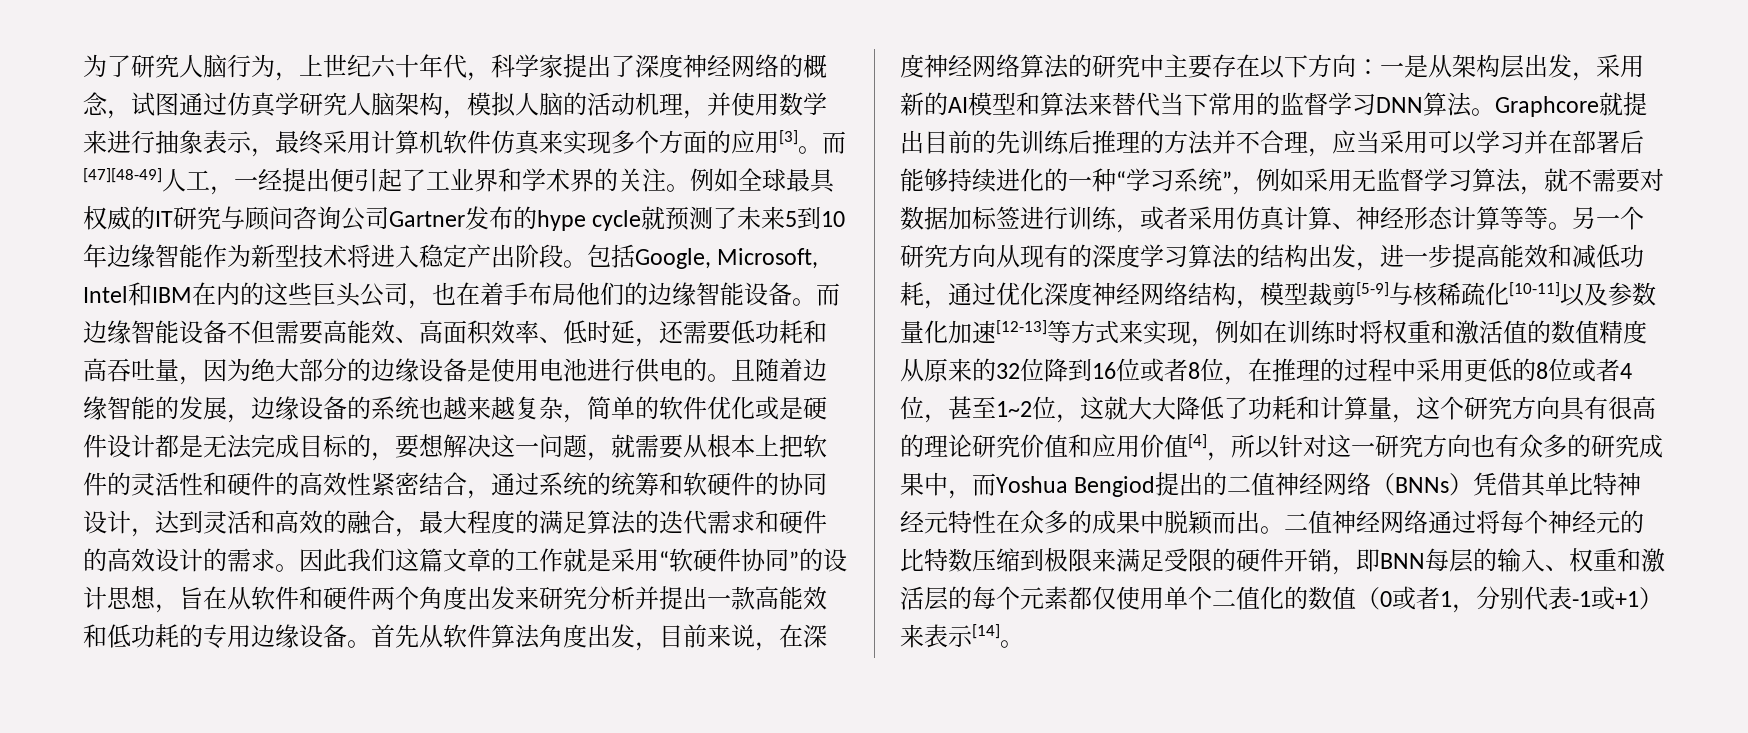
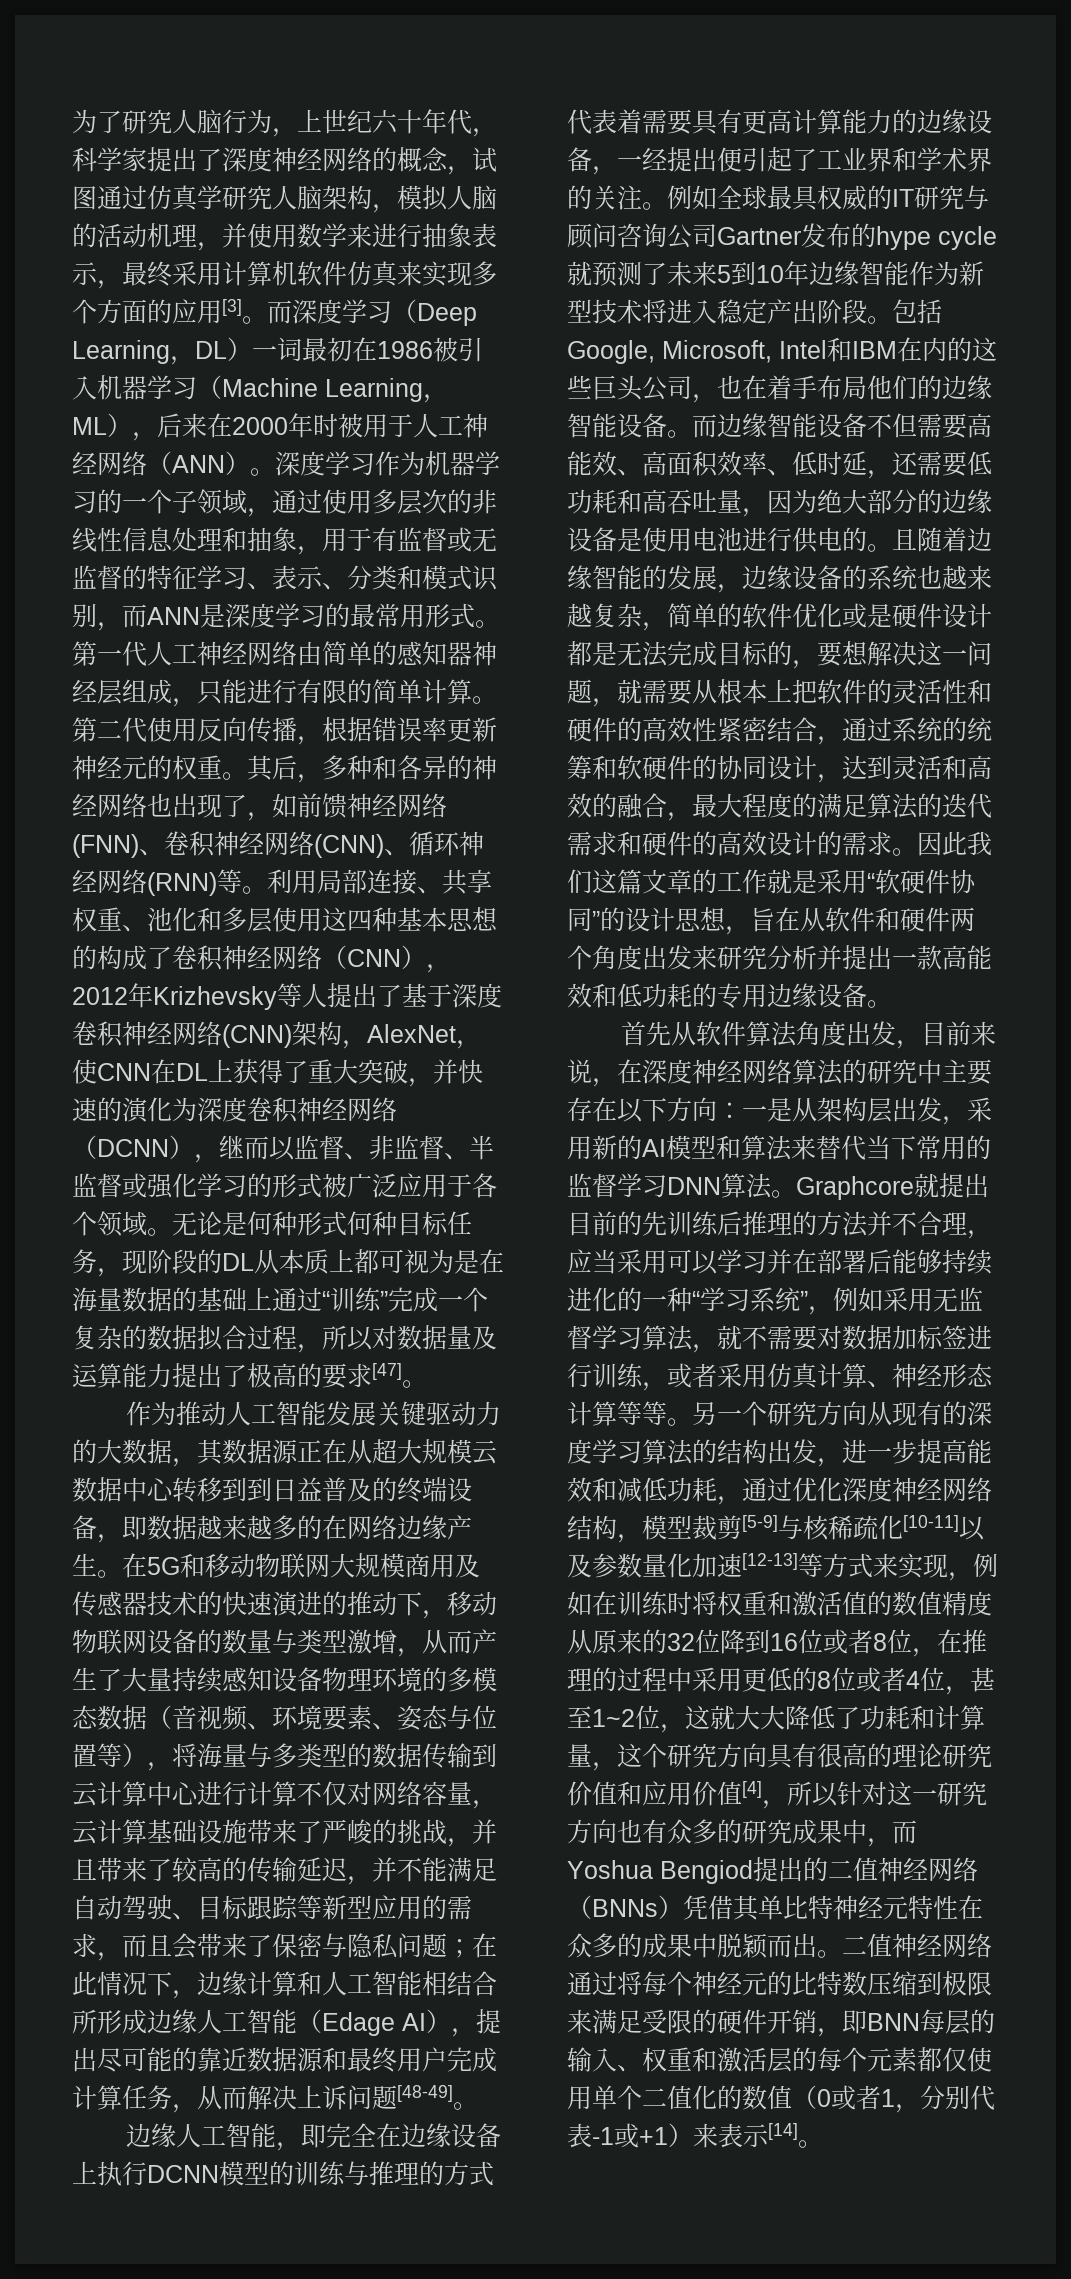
- 而[47][48-49]人工，一经提出便引起了工业界和学术界的关注。
+ 而深度学习（Deep Learning，DL）一词最初在1986被引入机器学习（Machine Learning，ML），后来在2000年时被用于人工神经网络（ANN）。深度学习作为机器学习的一个子领域，通过使用多层次的非线性信息处理和抽象，用于有监督或无监督的特征学习、表示、分类和模式识别，而ANN是深度学习的最常用形式。第一代人工神经网络由简单的感知器神经层组成，只能进行有限的简单计算。第二代使用反向传播，根据错误率更新神经元的权重。其后，多种和各异的神经网络也出现了，如前馈神经网络(FNN)、卷积神经网络(CNN)、循环神经网络(RNN)等。利用局部连接、共享权重、池化和多层使用这四种基本思想的构成了卷积神经网络（CNN），2012年Krizhevsky等人提出了基于深度卷积神经网络(CNN)架构，AlexNet，使CNN在DL上获得了重大突破，并快速的演化为深度卷积神经网络（DCNN），继而以监督、非监督、半监督或强化学习的形式被广泛应用于各个领域。无论是何种形式何种目标任务，现阶段的DL从本质上都可视为是在海量数据的基础上通过“训练”完成一个复杂的数据拟合过程，所以对数据量及运算能力提出了极高的要求[47]。
+ 作为推动人工智能发展关键驱动力的大数据，其数据源正在从超大规模云数据中心转移到到日益普及的终端设备，即数据越来越多的在网络边缘产生。在5G和移动物联网大规模商用及传感器技术的快速演进的推动下，移动物联网设备的数量与类型激增，从而产生了大量持续感知设备物理环境的多模态数据（音视频、环境要素、姿态与位置等），将海量与多类型的数据传输到云计算中心进行计算不仅对网络容量，云计算基础设施带来了严峻的挑战，并且带来了较高的传输延迟，并不能满足自动驾驶、目标跟踪等新型应用的需求，而且会带来了保密与隐私问题；在此情况下，边缘计算和人工智能相结合所形成边缘人工智能（Edage AI），提出尽可能的靠近数据源和最终用户完成计算任务，从而解决上诉问题[48-49]。
+ 边缘人工智能，即完全在边缘设备上执行DCNN模型的训练与推理的方式代表着需要具有更高计算能力的边缘设备，一经提出便引起了工业界和学术界的关注。
- 因此我们这篇文章的工作就是采用“软硬件协同”的设计思想，旨在从软件和硬件两个角度出发来研究分析并提出一款高能效和低功耗的专用边缘设备。首先从软件算法角度出发，目前来说，在深度神经网络算法的研究中主要存在以下方向：
+ 因此我们这篇文章的工作就是采用“软硬件协同”的设计思想，旨在从软件和硬件两个角度出发来研究分析并提出一款高能效和低功耗的专用边缘设备。
+ 首先从软件算法角度出发，目前来说，在深度神经网络算法的研究中主要存在以下方向：

